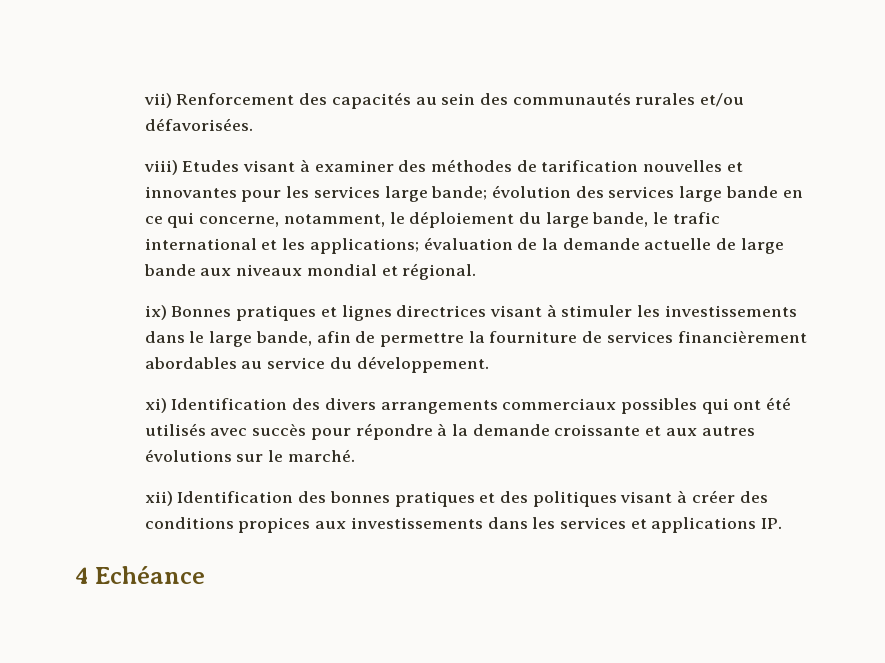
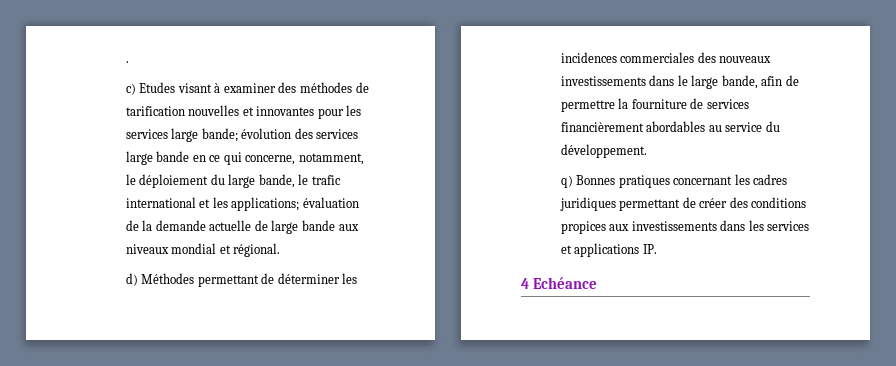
- vii) Renforcement des capacités au sein des communautés rurales et/ou défavorisées.
- viii) Etudes visant à examiner des méthodes de tarification nouvelles et innovantes pour les services large bande; évolution des services large bande en ce qui concerne, notamment, le déploiement du large bande, le trafic international et les applications; évaluation de la demande actuelle de large bande aux niveaux mondial et régional.
+ .
+ c) Etudes visant à examiner des méthodes de tarification nouvelles et innovantes pour les services large bande; évolution des services large bande en ce qui concerne, notamment, le déploiement du large bande, le trafic international et les applications; évaluation de la demande actuelle de large bande aux niveaux mondial et régional.
- ix) Bonnes pratiques et lignes directrices visant à stimuler les investissements dans le large bande, afin de permettre la fourniture de services financièrement abordables au service du développement.
+ d) Méthodes permettant de déterminer les incidences commerciales des nouveaux investissements dans le large bande, afin de permettre la fourniture de services financièrement abordables au service du développement.
- xi) Identification des divers arrangements commerciaux possibles qui ont été utilisés avec succès pour répondre à la demande croissante et aux autres évolutions sur le marché.
- xii) Identification des bonnes pratiques et des politiques visant à créer des conditions propices aux investissements dans les services et applications IP.
+ q) Bonnes pratiques concernant les cadres juridiques permettant de créer des conditions propices aux investissements dans les services et applications IP.

